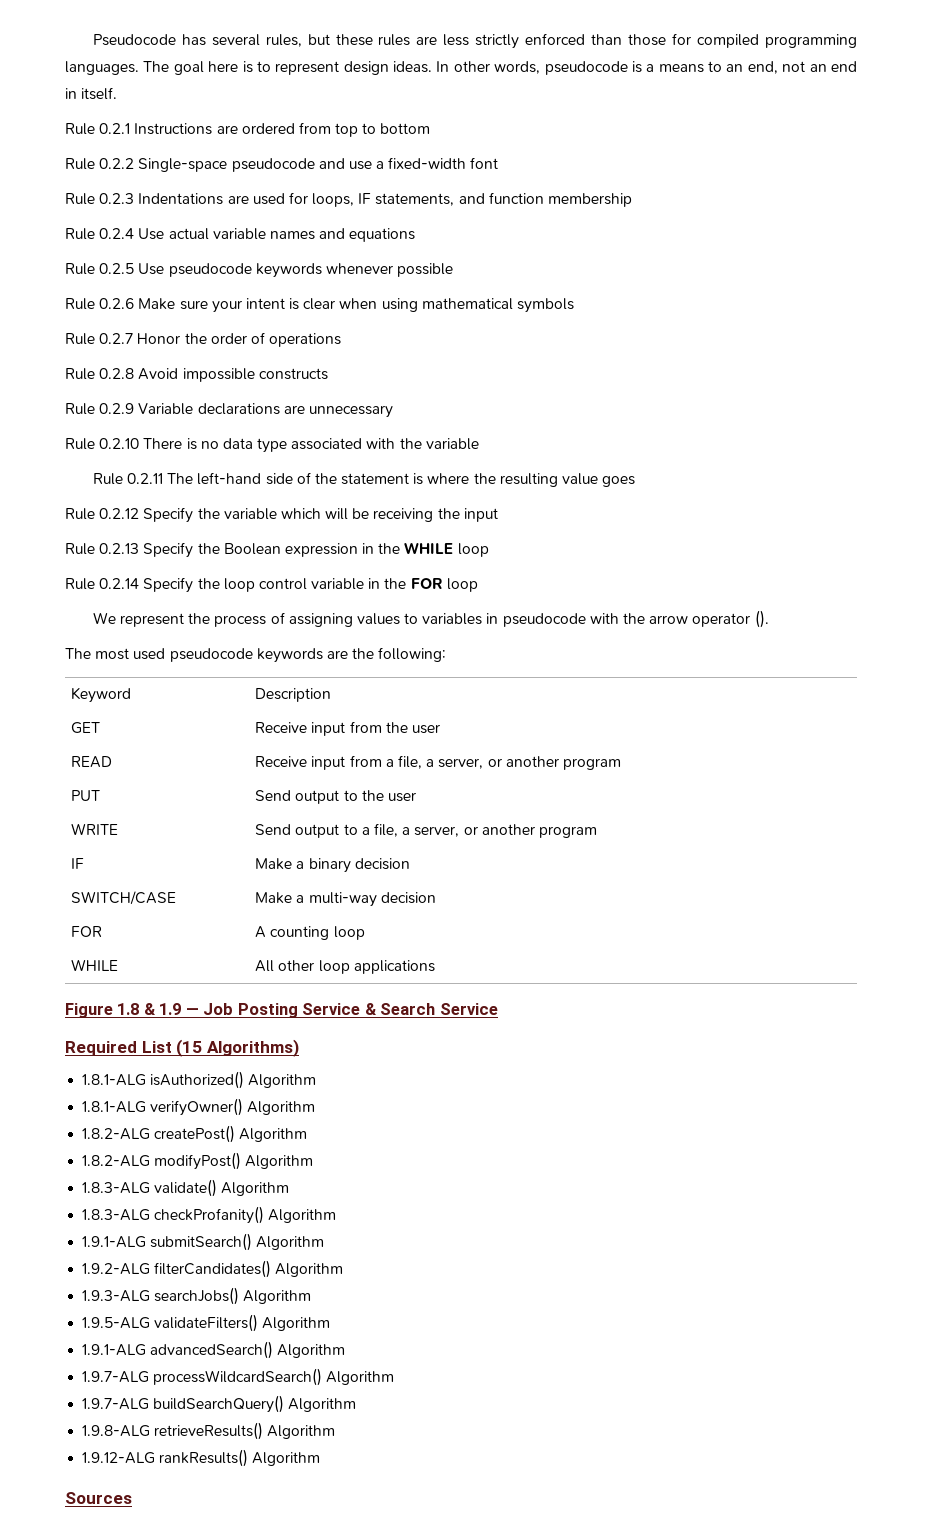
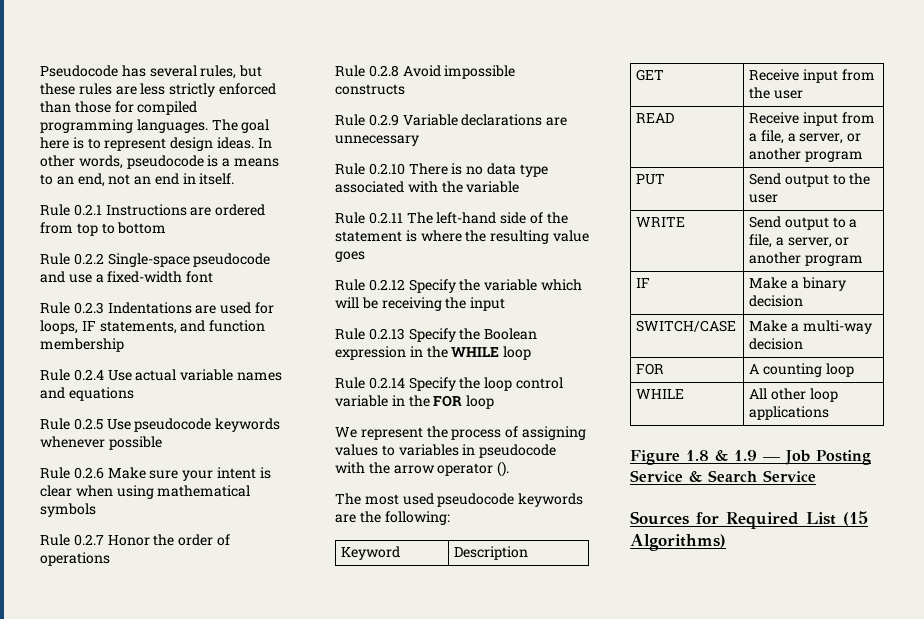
- Required List (15 Algorithms)
+ Sources for Required List (15 Algorithms)
- 1.8.1-ALG isAuthorized() Algorithm
- 1.8.1-ALG verifyOwner() Algorithm
- 1.8.2-ALG createPost() Algorithm
- 1.8.2-ALG modifyPost() Algorithm
- 1.8.3-ALG validate() Algorithm
- 1.8.3-ALG checkProfanity() Algorithm
- 1.9.1-ALG submitSearch() Algorithm
- 1.9.2-ALG filterCandidates() Algorithm
- 1.9.3-ALG searchJobs() Algorithm
- 1.9.5-ALG validateFilters() Algorithm
- 1.9.1-ALG advancedSearch() Algorithm
- 1.9.7-ALG processWildcardSearch() Algorithm
- 1.9.7-ALG buildSearchQuery() Algorithm
- 1.9.8-ALG retrieveResults() Algorithm
- 1.9.12-ALG rankResults() Algorithm
- Sources

